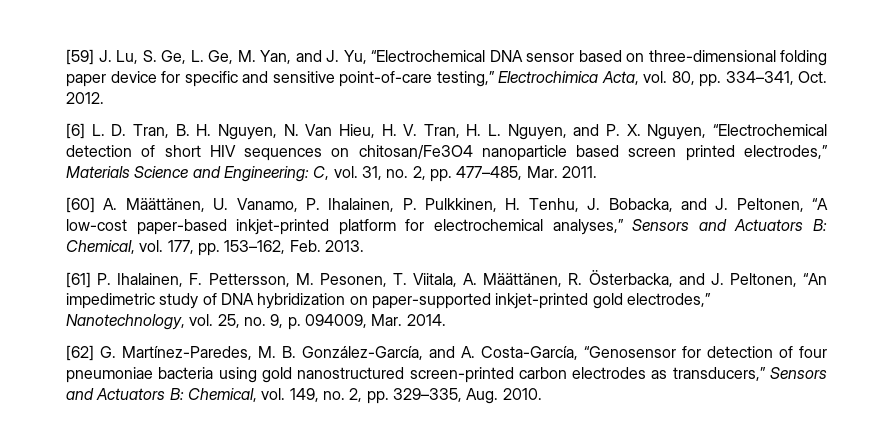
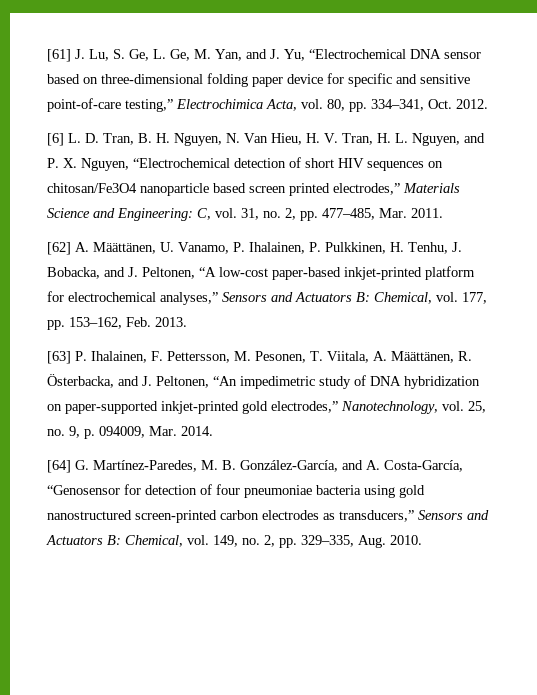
- [59] J. Lu, S. Ge, L. Ge, M. Yan, and J. Yu, “Electrochemical DNA sensor based on three-dimensional folding paper device for specific and sensitive point-of-care testing,” Electrochimica Acta, vol. 80, pp. 334–341, Oct. 2012.
+ [61] J. Lu, S. Ge, L. Ge, M. Yan, and J. Yu, “Electrochemical DNA sensor based on three-dimensional folding paper device for specific and sensitive point-of-care testing,” Electrochimica Acta, vol. 80, pp. 334–341, Oct. 2012.
- [60] A. Määttänen, U. Vanamo, P. Ihalainen, P. Pulkkinen, H. Tenhu, J. Bobacka, and J. Peltonen, “A low-cost paper-based inkjet-printed platform for electrochemical analyses,” Sensors and Actuators B: Chemical, vol. 177, pp. 153–162, Feb. 2013.
+ [62] A. Määttänen, U. Vanamo, P. Ihalainen, P. Pulkkinen, H. Tenhu, J. Bobacka, and J. Peltonen, “A low-cost paper-based inkjet-printed platform for electrochemical analyses,” Sensors and Actuators B: Chemical, vol. 177, pp. 153–162, Feb. 2013.
- [61] P. Ihalainen, F. Pettersson, M. Pesonen, T. Viitala, A. Määttänen, R. Österbacka, and J. Peltonen, “An impedimetric study of DNA hybridization on paper-supported inkjet-printed gold electrodes,” Nanotechnology, vol. 25, no. 9, p. 094009, Mar. 2014.
+ [63] P. Ihalainen, F. Pettersson, M. Pesonen, T. Viitala, A. Määttänen, R. Österbacka, and J. Peltonen, “An impedimetric study of DNA hybridization on paper-supported inkjet-printed gold electrodes,” Nanotechnology, vol. 25, no. 9, p. 094009, Mar. 2014.
- [62] G. Martínez-Paredes, M. B. González-García, and A. Costa-García, “Genosensor for detection of four pneumoniae bacteria using gold nanostructured screen-printed carbon electrodes as transducers,” Sensors and Actuators B: Chemical, vol. 149, no. 2, pp. 329–335, Aug. 2010.
+ [64] G. Martínez-Paredes, M. B. González-García, and A. Costa-García, “Genosensor for detection of four pneumoniae bacteria using gold nanostructured screen-printed carbon electrodes as transducers,” Sensors and Actuators B: Chemical, vol. 149, no. 2, pp. 329–335, Aug. 2010.

